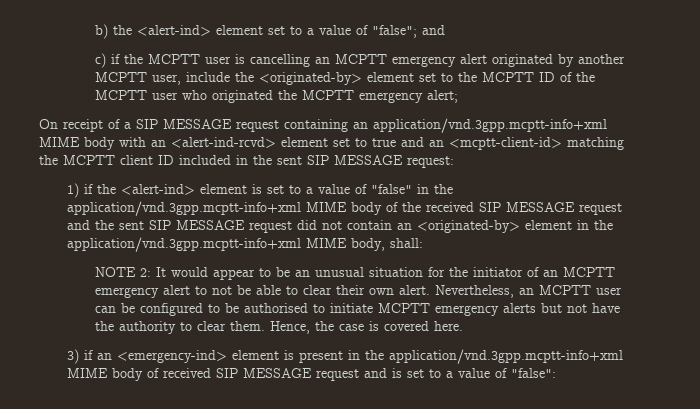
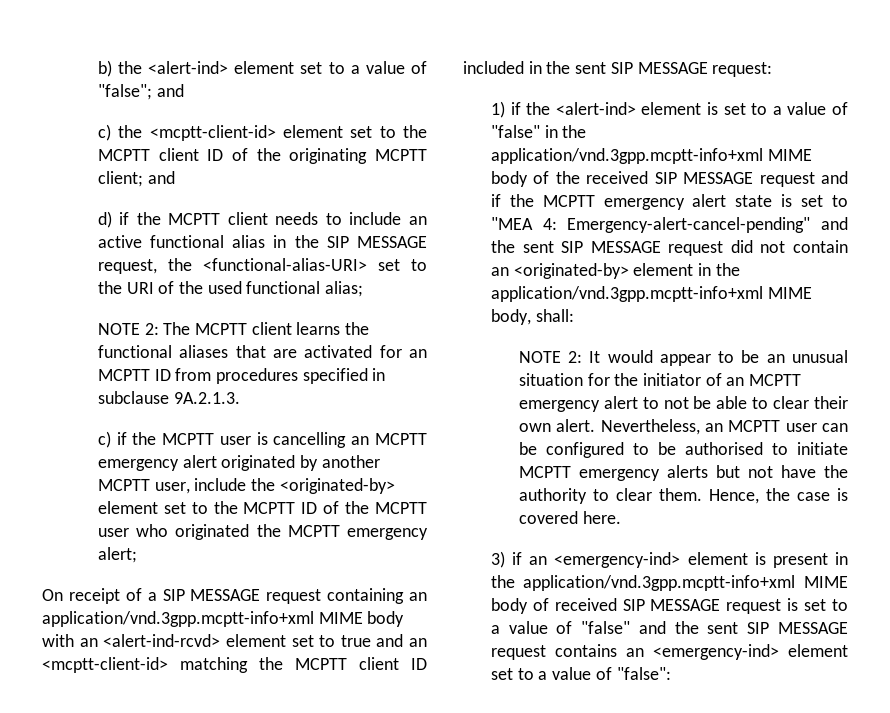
+ c) the <mcptt-client-id> element set to the MCPTT client ID of the originating MCPTT client; and
+ d) if the MCPTT client needs to include an active functional alias in the SIP MESSAGE request, the <functional-alias-URI> set to the URI of the used functional alias;
+ NOTE 2: The MCPTT client learns the functional aliases that are activated for an MCPTT ID from procedures specified in subclause 9A.2.1.3.
- 1) if the <alert-ind> element is set to a value of "false" in the application/vnd.3gpp.mcptt-info+xml MIME body of the received SIP MESSAGE request and the sent SIP MESSAGE request did not contain an <originated-by> element in the application/vnd.3gpp.mcptt-info+xml MIME body, shall:
+ 1) if the <alert-ind> element is set to a value of "false" in the application/vnd.3gpp.mcptt-info+xml MIME body of the received SIP MESSAGE request and if the MCPTT emergency alert state is set to "MEA 4: Emergency-alert-cancel-pending" and the sent SIP MESSAGE request did not contain an <originated-by> element in the application/vnd.3gpp.mcptt-info+xml MIME body, shall:
- 3) if an <emergency-ind> element is present in the application/vnd.3gpp.mcptt-info+xml MIME body of received SIP MESSAGE request and is set to a value of "false":
+ 3) if an <emergency-ind> element is present in the application/vnd.3gpp.mcptt-info+xml MIME body of received SIP MESSAGE request is set to a value of "false" and the sent SIP MESSAGE request contains an <emergency-ind> element set to a value of "false":

